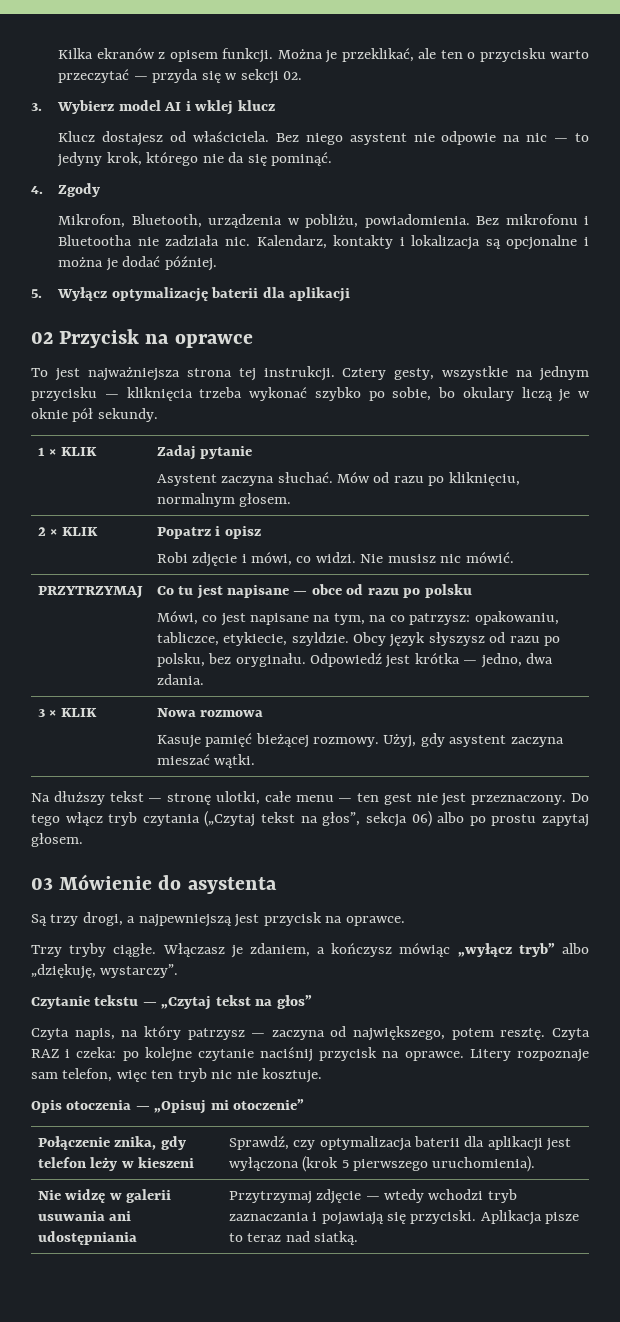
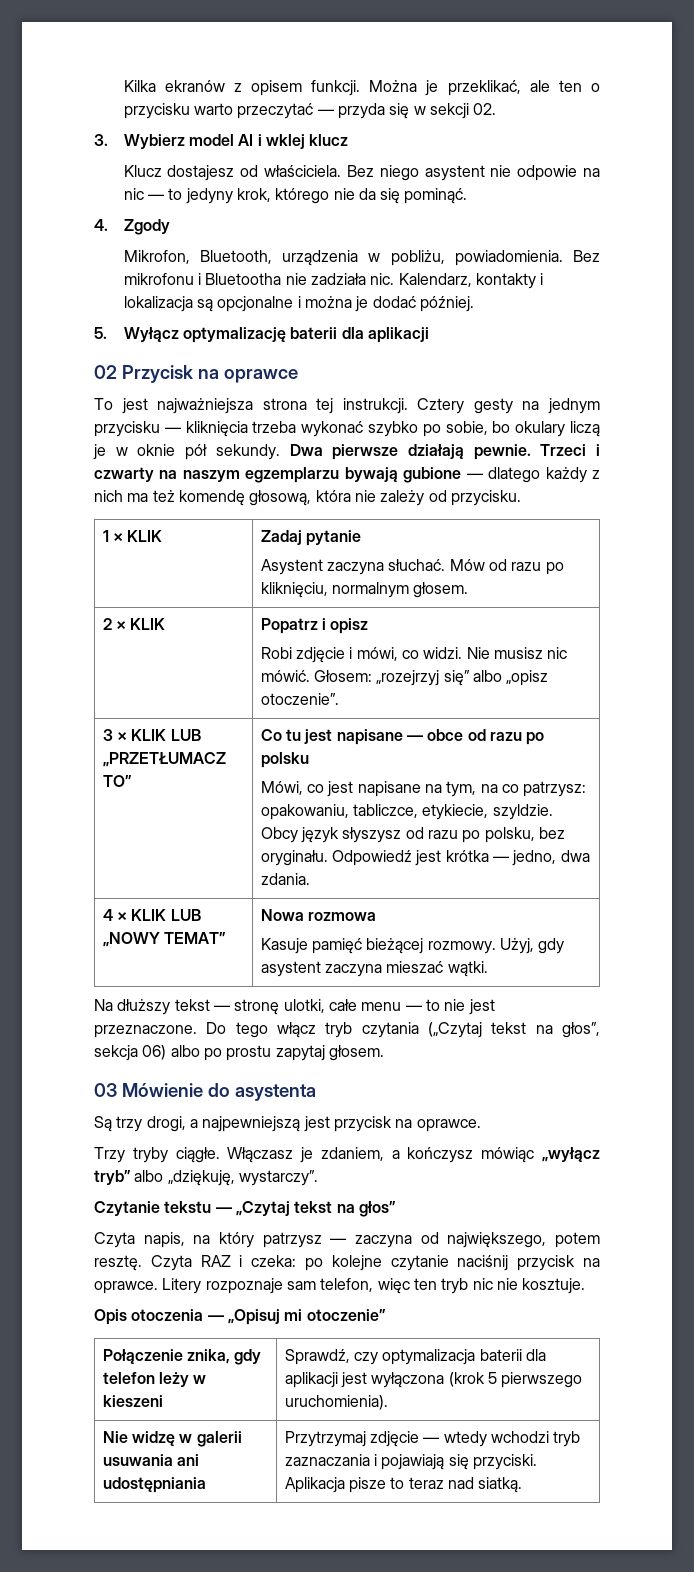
- Cztery gesty, wszystkie na jednym przycisku — kliknięcia trzeba wykonać szybko po sobie, bo okulary liczą je w oknie pół sekundy.
+ Cztery gesty na jednym przycisku — kliknięcia trzeba wykonać szybko po sobie, bo okulary liczą je w oknie pół sekundy. Dwa pierwsze działają pewnie. Trzeci i czwarty na naszym egzemplarzu bywają gubione — dlatego każdy z nich ma też komendę głosową, która nie zależy od przycisku.
  2 × KLIK | Popatrz i opisz
- Robi zdjęcie i mówi, co widzi. Nie musisz nic mówić.
- PRZYTRZYMAJ | Co tu jest napisane — obce od razu po polsku
+ Robi zdjęcie i mówi, co widzi. Nie musisz nic mówić. Głosem: „rozejrzyj się” albo „opisz otoczenie”.
+ 3 × KLIK LUB „PRZETŁUMACZ TO” | Co tu jest napisane — obce od razu po polsku
- 3 × KLIK | Nowa rozmowa
+ 4 × KLIK LUB „NOWY TEMAT” | Nowa rozmowa
- Na dłuższy tekst — stronę ulotki, całe menu — ten gest nie jest przeznaczony.
+ Na dłuższy tekst — stronę ulotki, całe menu — to nie jest przeznaczone.

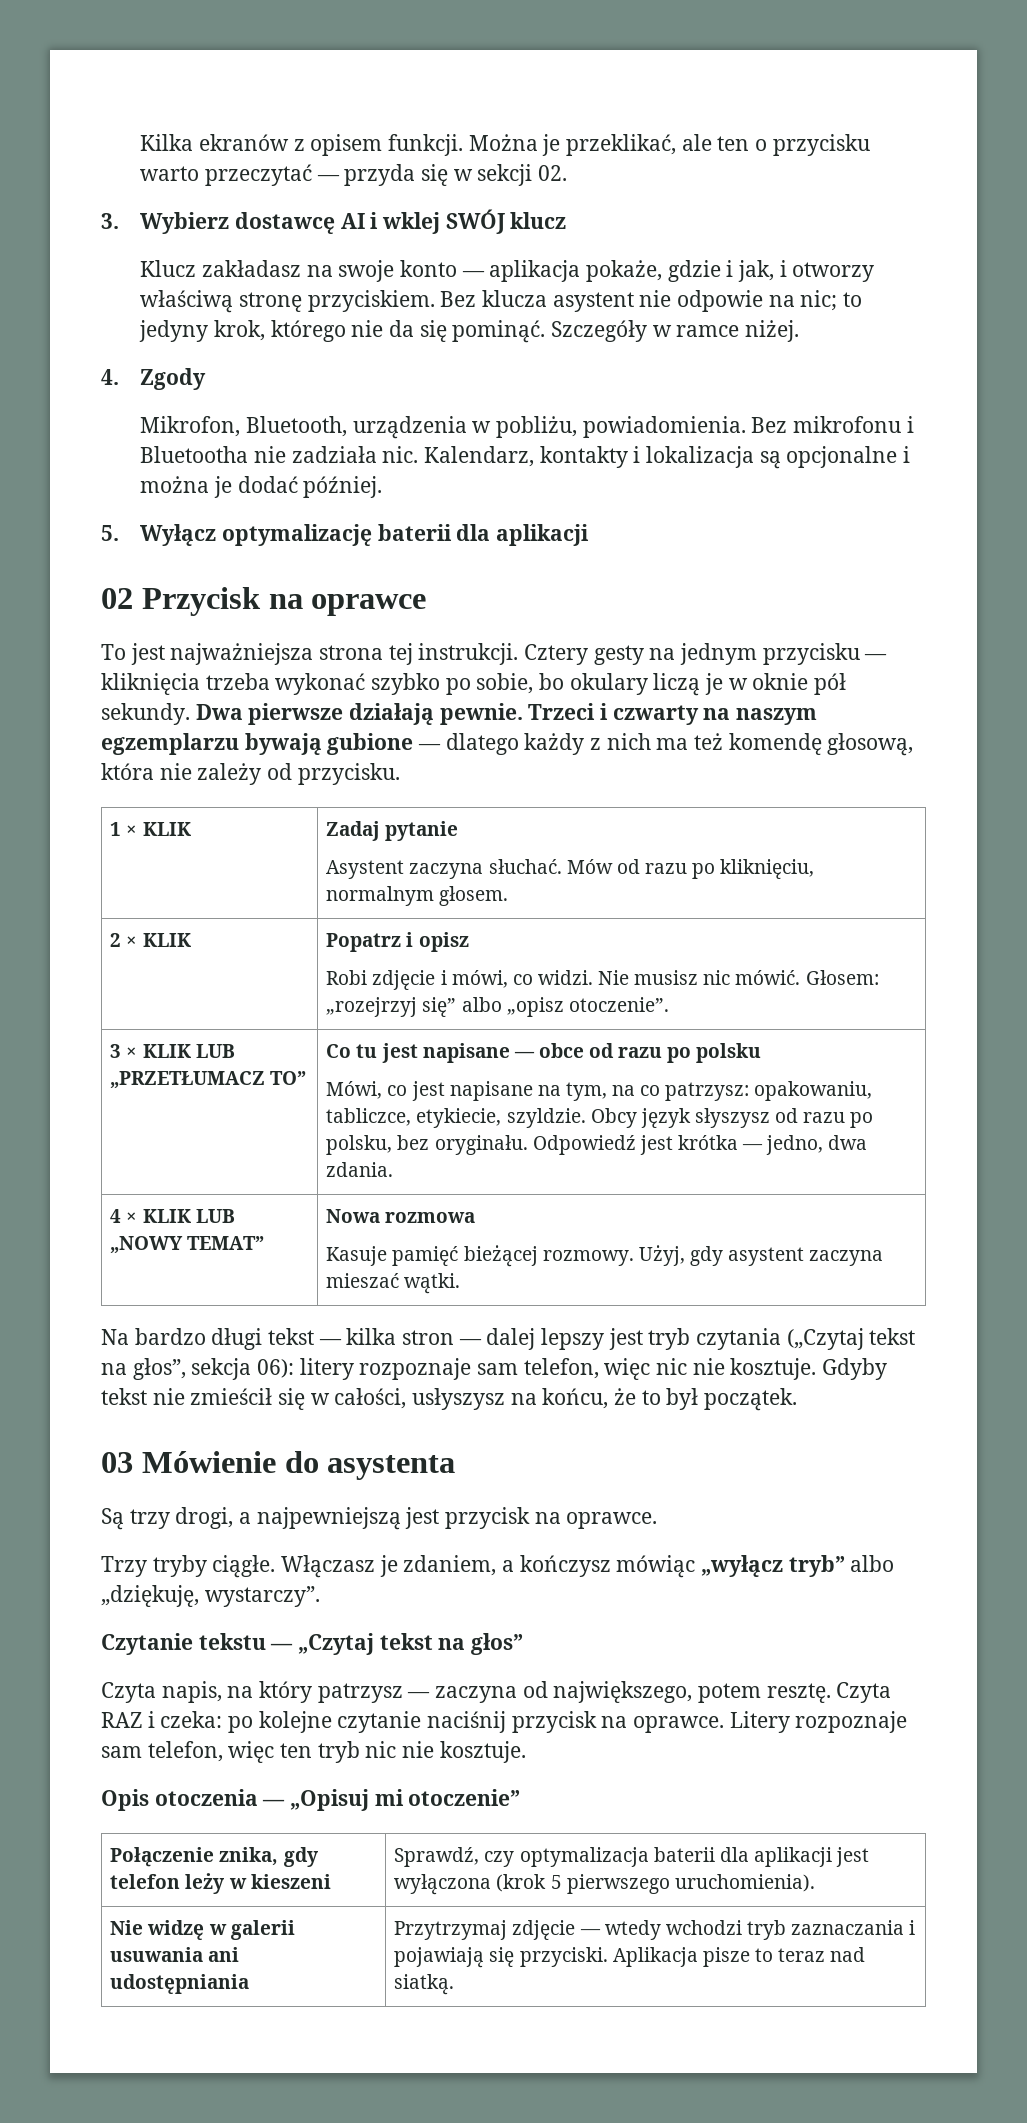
- 3. Wybierz model AI i wklej klucz
+ 3. Wybierz dostawcę AI i wklej SWÓJ klucz
- Klucz dostajesz od właściciela. Bez niego asystent nie odpowie na nic — to jedyny krok, którego nie da się pominąć.
+ Klucz zakładasz na swoje konto — aplikacja pokaże, gdzie i jak, i otworzy właściwą stronę przyciskiem. Bez klucza asystent nie odpowie na nic; to jedyny krok, którego nie da się pominąć. Szczegóły w ramce niżej.
- Na dłuższy tekst — stronę ulotki, całe menu — to nie jest przeznaczone. Do tego włącz tryb czytania („Czytaj tekst na głos”, sekcja 06) albo po prostu zapytaj głosem.
+ Na bardzo długi tekst — kilka stron — dalej lepszy jest tryb czytania („Czytaj tekst na głos”, sekcja 06): litery rozpoznaje sam telefon, więc nic nie kosztuje. Gdyby tekst nie zmieścił się w całości, usłyszysz na końcu, że to był początek.

